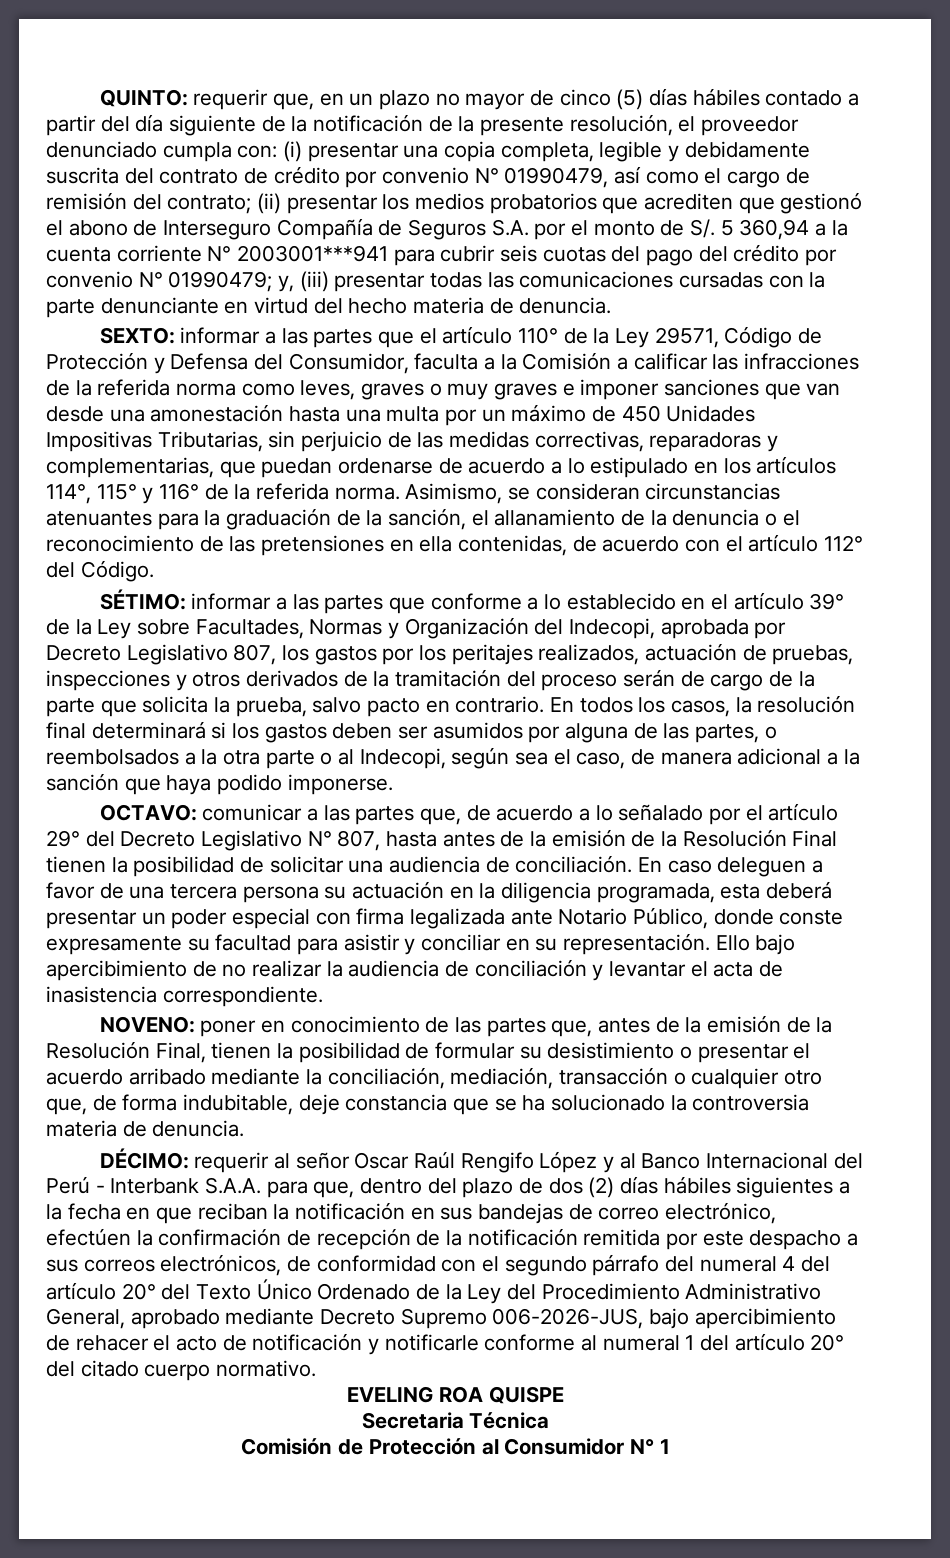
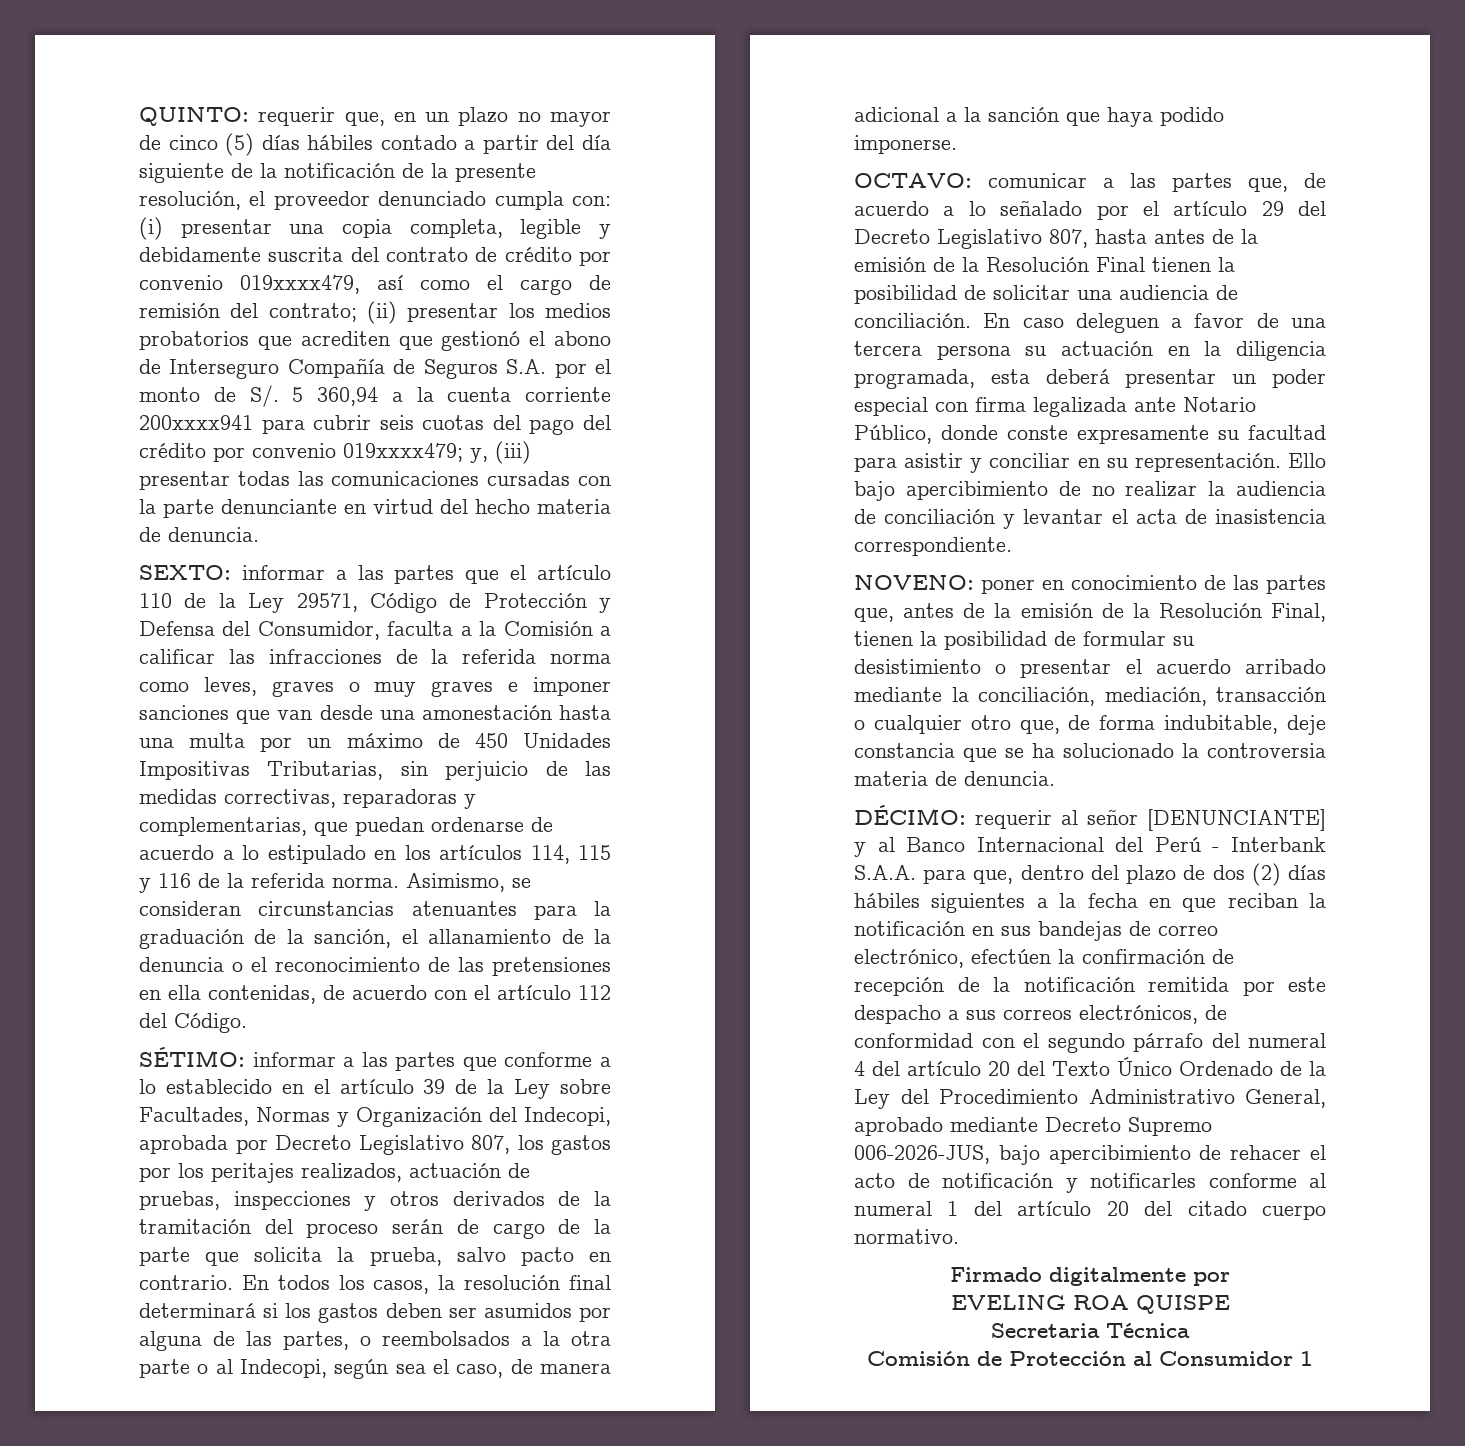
- (i) presentar una copia completa, legible y debidamente suscrita del contrato de crédito por convenio N° 01990479, así como el cargo de remisión del contrato;
+ (i) presentar una copia completa, legible y debidamente suscrita del contrato de crédito por convenio 019xxxx479, así como el cargo de remisión del contrato;
- (ii) presentar los medios probatorios que acrediten que gestionó el abono de Interseguro Compañía de Seguros S.A. por el monto de S/. 5 360,94 a la cuenta corriente N° 2003001***941 para cubrir seis cuotas del pago del crédito por convenio N° 01990479;
+ (ii) presentar los medios probatorios que acrediten que gestionó el abono de Interseguro Compañía de Seguros S.A. por el monto de S/. 5 360,94 a la cuenta corriente 200xxxx941 para cubrir seis cuotas del pago del crédito por convenio 019xxxx479;
- informar a las partes que el artículo 110° de la Ley 29571, Código de Protección y Defensa del Consumidor, faculta a la Comisión a calificar las infracciones de la referida norma como leves, graves o muy graves e imponer sanciones que van desde una amonestación hasta una multa por un máximo de 450 Unidades Impositivas Tributarias, sin perjuicio de las medidas correctivas, reparadoras y complementarias, que puedan ordenarse de acuerdo a lo estipulado en los artículos 114°, 115° y 116° de la referida norma.
+ informar a las partes que el artículo 110 de la Ley 29571, Código de Protección y Defensa del Consumidor, faculta a la Comisión a calificar las infracciones de la referida norma como leves, graves o muy graves e imponer sanciones que van desde una amonestación hasta una multa por un máximo de 450 Unidades Impositivas Tributarias, sin perjuicio de las medidas correctivas, reparadoras y complementarias, que puedan ordenarse de acuerdo a lo estipulado en los artículos 114, 115 y 116 de la referida norma.
- Asimismo, se consideran circunstancias atenuantes para la graduación de la sanción, el allanamiento de la denuncia o el reconocimiento de las pretensiones en ella contenidas, de acuerdo con el artículo 112° del Código.
+ Asimismo, se consideran circunstancias atenuantes para la graduación de la sanción, el allanamiento de la denuncia o el reconocimiento de las pretensiones en ella contenidas, de acuerdo con el artículo 112 del Código.
- SÉTIMO: informar a las partes que conforme a lo establecido en el artículo 39° de la Ley sobre Facultades, Normas y Organización del Indecopi, aprobada por Decreto Legislativo 807, los gastos por los peritajes realizados, actuación de pruebas, inspecciones y otros derivados de la tramitación del proceso serán de cargo de la parte que solicita la prueba, salvo pacto en contrario.
+ SÉTIMO: informar a las partes que conforme a lo establecido en el artículo 39 de la Ley sobre Facultades, Normas y Organización del Indecopi, aprobada por Decreto Legislativo 807, los gastos por los peritajes realizados, actuación de pruebas, inspecciones y otros derivados de la tramitación del proceso serán de cargo de la parte que solicita la prueba, salvo pacto en contrario.
- OCTAVO: comunicar a las partes que, de acuerdo a lo señalado por el artículo 29° del Decreto Legislativo N° 807, hasta antes de la emisión de la Resolución Final tienen la posibilidad de solicitar una audiencia de conciliación.
+ OCTAVO: comunicar a las partes que, de acuerdo a lo señalado por el artículo 29 del Decreto Legislativo 807, hasta antes de la emisión de la Resolución Final tienen la posibilidad de solicitar una audiencia de conciliación.
- requerir al señor Oscar Raúl Rengifo López y al Banco Internacional del Perú - Interbank S.A.A. para que, dentro del plazo de dos (2) días hábiles siguientes a la fecha en que reciban la notificación en sus bandejas de correo electrónico, efectúen la confirmación de recepción de la notificación remitida por este despacho a sus correos electrónicos, de conformidad con el segundo párrafo del numeral 4 del artículo 20° del Texto Único Ordenado de la Ley del Procedimiento Administrativo General, aprobado mediante Decreto Supremo 006-2026-JUS, bajo apercibimiento de rehacer el acto de notificación y notificarle conforme al numeral 1 del artículo 20° del citado cuerpo normativo.
+ requerir al señor [DENUNCIANTE] y al Banco Internacional del Perú - Interbank S.A.A. para que, dentro del plazo de dos (2) días hábiles siguientes a la fecha en que reciban la notificación en sus bandejas de correo electrónico, efectúen la confirmación de recepción de la notificación remitida por este despacho a sus correos electrónicos, de conformidad con el segundo párrafo del numeral 4 del artículo 20 del Texto Único Ordenado de la Ley del Procedimiento Administrativo General, aprobado mediante Decreto Supremo 006-2026-JUS, bajo apercibimiento de rehacer el acto de notificación y notificarles conforme al numeral 1 del artículo 20 del citado cuerpo normativo.
+ Firmado digitalmente por
- Comisión de Protección al Consumidor N° 1
+ Comisión de Protección al Consumidor 1

